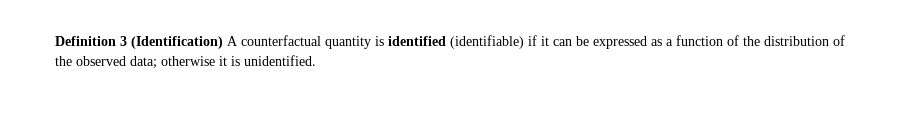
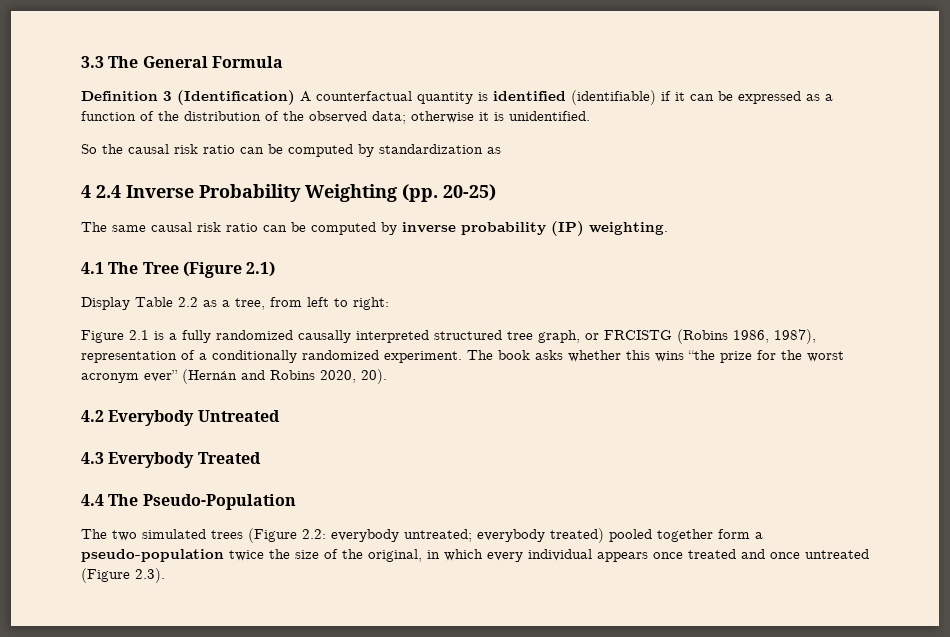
+ 3.3 The General Formula
+ So the causal risk ratio can be computed by standardization as
+ 4 2.4 Inverse Probability Weighting (pp. 20-25)
+ The same causal risk ratio can be computed by inverse probability (IP) weighting.
+ 4.1 The Tree (Figure 2.1)
+ Display Table 2.2 as a tree, from left to right:
+ Figure 2.1 is a fully randomized causally interpreted structured tree graph, or FRCISTG (Robins 1986, 1987), representation of a conditionally randomized experiment. The book asks whether this wins “the prize for the worst acronym ever” (Hernán and Robins 2020, 20).
+ 4.2 Everybody Untreated
+ 4.3 Everybody Treated
+ 4.4 The Pseudo-Population
+ The two simulated trees (Figure 2.2: everybody untreated; everybody treated) pooled together form a pseudo-population twice the size of the original, in which every individual appears once treated and once untreated (Figure 2.3).

